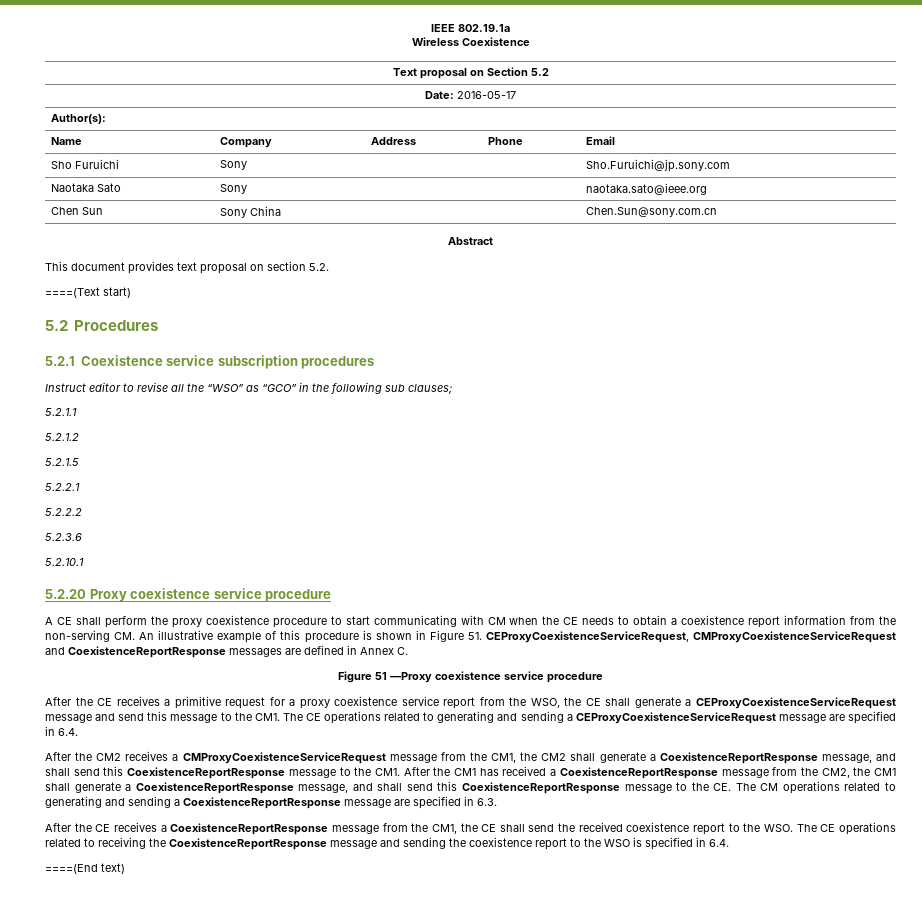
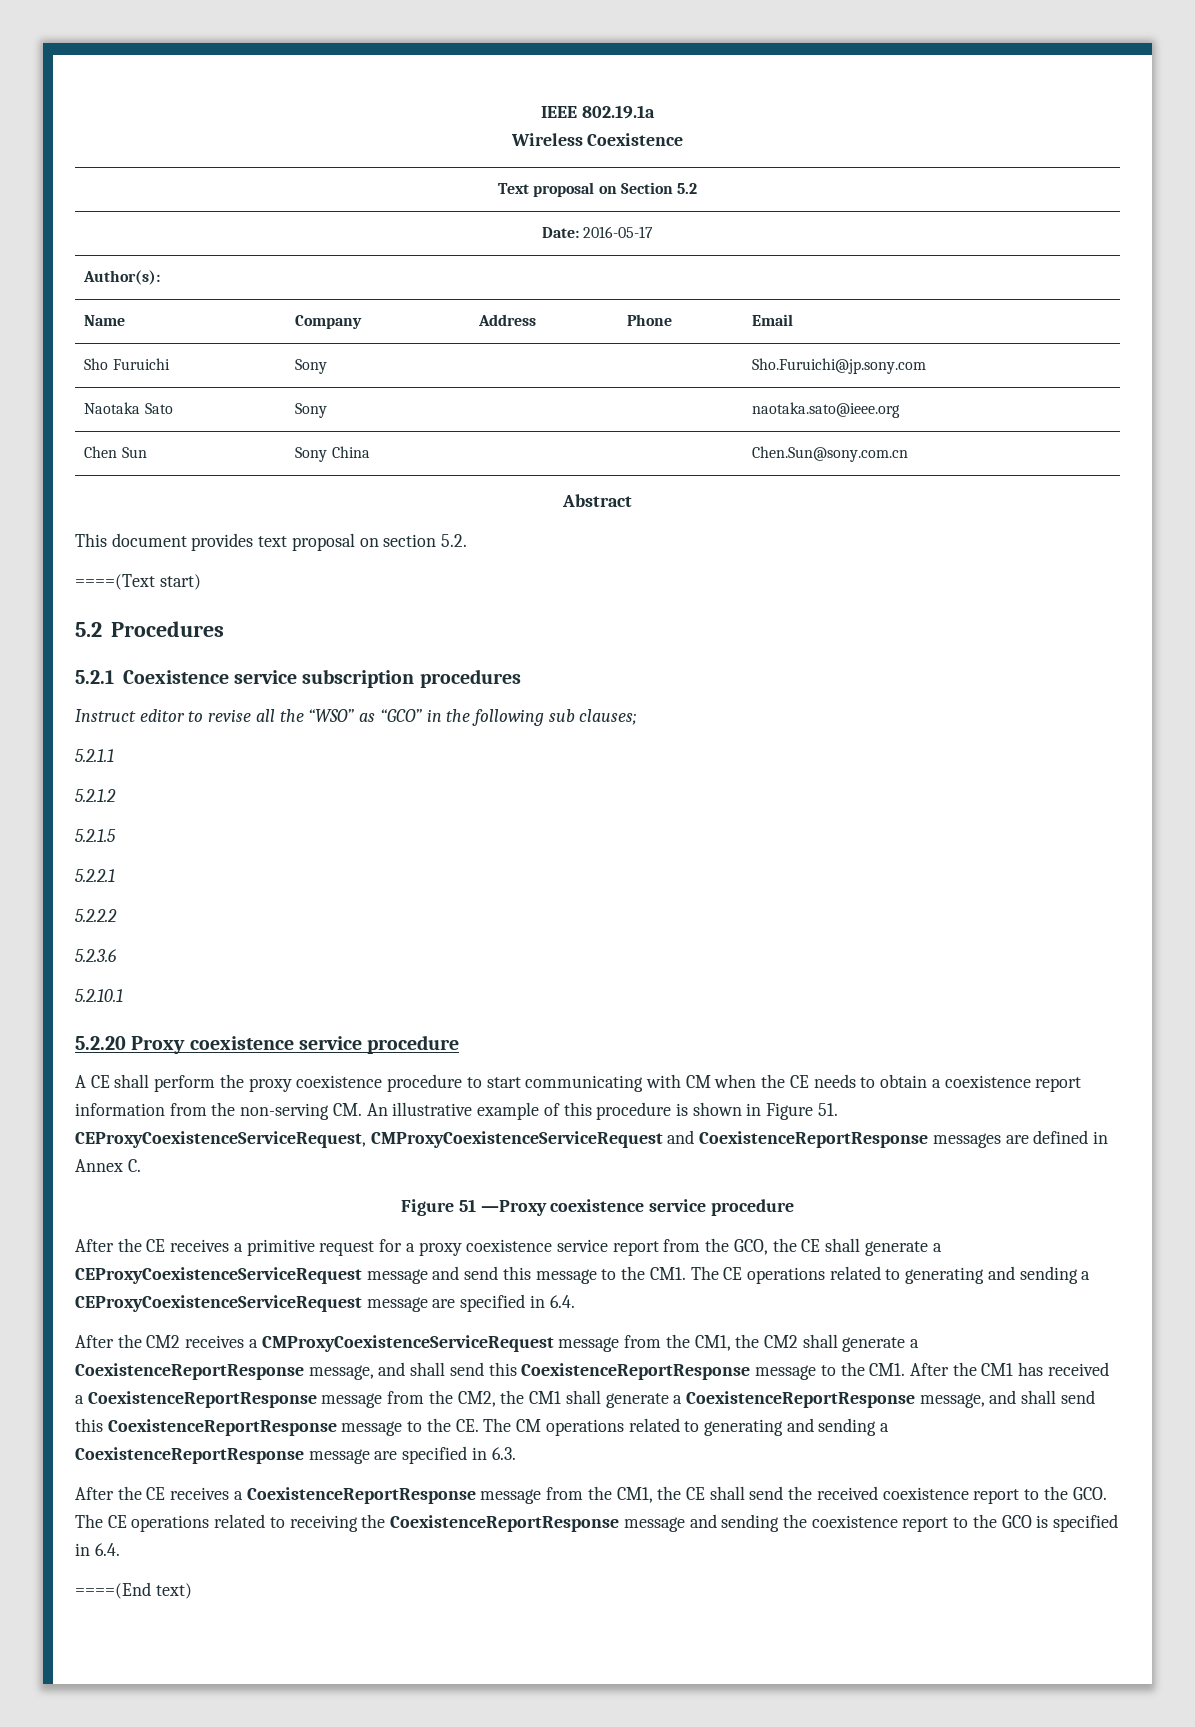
- After the CE receives a primitive request for a proxy coexistence service report from the WSO, the CE shall generate a CEProxyCoexistenceServiceRequest message and send this message to the CM1. The CE operations related to generating and sending a CEProxyCoexistenceServiceRequest message are specified in 6.4.
+ After the CE receives a primitive request for a proxy coexistence service report from the GCO, the CE shall generate a CEProxyCoexistenceServiceRequest message and send this message to the CM1. The CE operations related to generating and sending a CEProxyCoexistenceServiceRequest message are specified in 6.4.
- After the CE receives a CoexistenceReportResponse message from the CM1, the CE shall send the received coexistence report to the WSO. The CE operations related to receiving the CoexistenceReportResponse message and sending the coexistence report to the WSO is specified in 6.4.
+ After the CE receives a CoexistenceReportResponse message from the CM1, the CE shall send the received coexistence report to the GCO. The CE operations related to receiving the CoexistenceReportResponse message and sending the coexistence report to the GCO is specified in 6.4.

